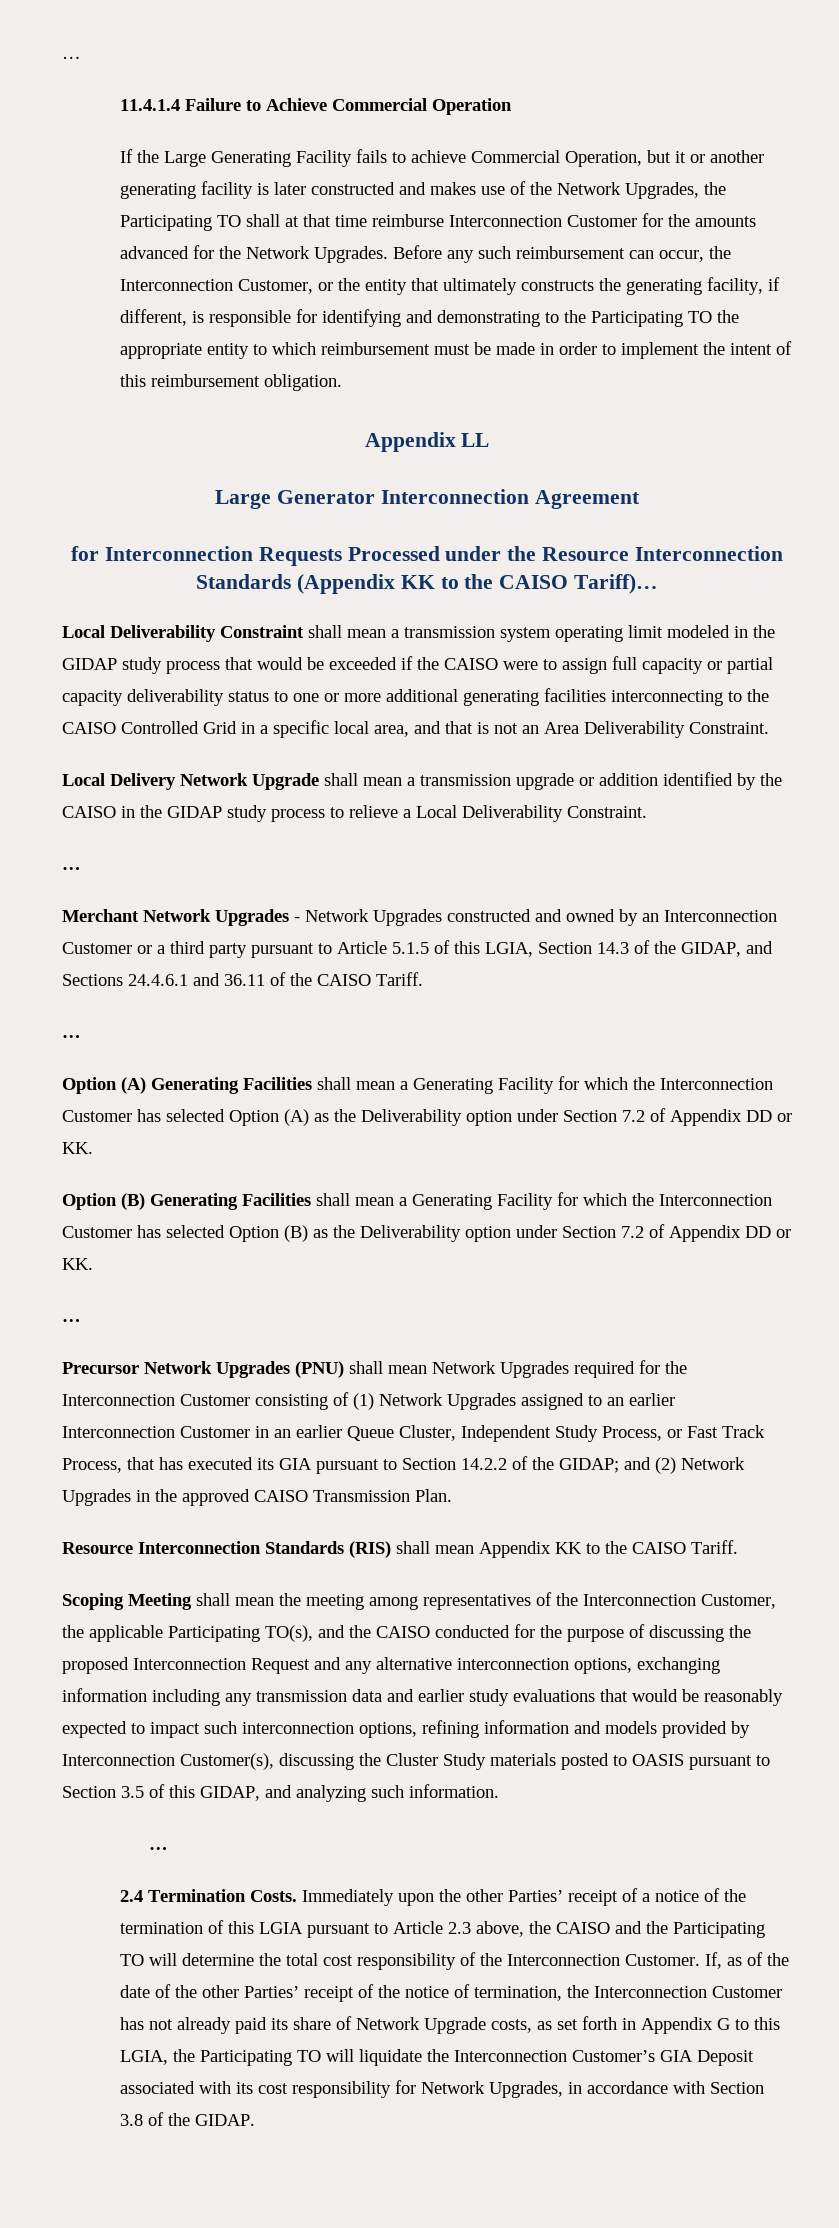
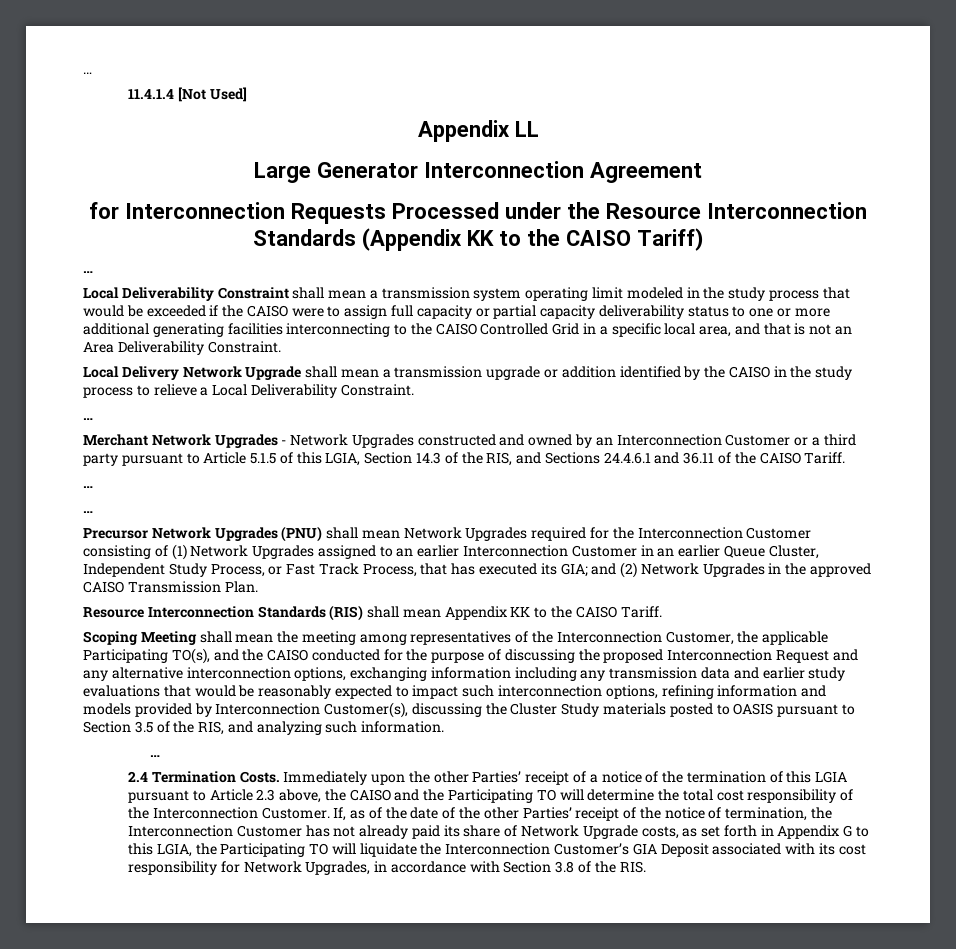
- 11.4.1.4 Failure to Achieve Commercial Operation
- If the Large Generating Facility fails to achieve Commercial Operation, but it or another generating facility is later constructed and makes use of the Network Upgrades, the Participating TO shall at that time reimburse Interconnection Customer for the amounts advanced for the Network Upgrades. Before any such reimbursement can occur, the Interconnection Customer, or the entity that ultimately constructs the generating facility, if different, is responsible for identifying and demonstrating to the Participating TO the appropriate entity to which reimbursement must be made in order to implement the intent of this reimbursement obligation.
+ 11.4.1.4 [Not Used]
- for Interconnection Requests Processed under the Resource Interconnection Standards (Appendix KK to the CAISO Tariff)…
+ for Interconnection Requests Processed under the Resource Interconnection Standards (Appendix KK to the CAISO Tariff)
+ …
- Local Deliverability Constraint shall mean a transmission system operating limit modeled in the GIDAP study process that would be exceeded if the CAISO were to assign full capacity or partial capacity deliverability status to one or more additional generating facilities interconnecting to the CAISO Controlled Grid in a specific local area, and that is not an Area Deliverability Constraint.
+ Local Deliverability Constraint shall mean a transmission system operating limit modeled in the study process that would be exceeded if the CAISO were to assign full capacity or partial capacity deliverability status to one or more additional generating facilities interconnecting to the CAISO Controlled Grid in a specific local area, and that is not an Area Deliverability Constraint.
- Local Delivery Network Upgrade shall mean a transmission upgrade or addition identified by the CAISO in the GIDAP study process to relieve a Local Deliverability Constraint.
+ Local Delivery Network Upgrade shall mean a transmission upgrade or addition identified by the CAISO in the study process to relieve a Local Deliverability Constraint.
- Merchant Network Upgrades - Network Upgrades constructed and owned by an Interconnection Customer or a third party pursuant to Article 5.1.5 of this LGIA, Section 14.3 of the GIDAP, and Sections 24.4.6.1 and 36.11 of the CAISO Tariff.
+ Merchant Network Upgrades - Network Upgrades constructed and owned by an Interconnection Customer or a third party pursuant to Article 5.1.5 of this LGIA, Section 14.3 of the RIS, and Sections 24.4.6.1 and 36.11 of the CAISO Tariff.
- Option (A) Generating Facilities shall mean a Generating Facility for which the Interconnection Customer has selected Option (A) as the Deliverability option under Section 7.2 of Appendix DD or KK.
- Option (B) Generating Facilities shall mean a Generating Facility for which the Interconnection Customer has selected Option (B) as the Deliverability option under Section 7.2 of Appendix DD or KK.
- Precursor Network Upgrades (PNU) shall mean Network Upgrades required for the Interconnection Customer consisting of (1) Network Upgrades assigned to an earlier Interconnection Customer in an earlier Queue Cluster, Independent Study Process, or Fast Track Process, that has executed its GIA pursuant to Section 14.2.2 of the GIDAP; and (2) Network Upgrades in the approved CAISO Transmission Plan.
+ Precursor Network Upgrades (PNU) shall mean Network Upgrades required for the Interconnection Customer consisting of (1) Network Upgrades assigned to an earlier Interconnection Customer in an earlier Queue Cluster, Independent Study Process, or Fast Track Process, that has executed its GIA; and (2) Network Upgrades in the approved CAISO Transmission Plan.
- Scoping Meeting shall mean the meeting among representatives of the Interconnection Customer, the applicable Participating TO(s), and the CAISO conducted for the purpose of discussing the proposed Interconnection Request and any alternative interconnection options, exchanging information including any transmission data and earlier study evaluations that would be reasonably expected to impact such interconnection options, refining information and models provided by Interconnection Customer(s), discussing the Cluster Study materials posted to OASIS pursuant to Section 3.5 of this GIDAP, and analyzing such information.
+ Scoping Meeting shall mean the meeting among representatives of the Interconnection Customer, the applicable Participating TO(s), and the CAISO conducted for the purpose of discussing the proposed Interconnection Request and any alternative interconnection options, exchanging information including any transmission data and earlier study evaluations that would be reasonably expected to impact such interconnection options, refining information and models provided by Interconnection Customer(s), discussing the Cluster Study materials posted to OASIS pursuant to Section 3.5 of the RIS, and analyzing such information.
- If, as of the date of the other Parties’ receipt of the notice of termination, the Interconnection Customer has not already paid its share of Network Upgrade costs, as set forth in Appendix G to this LGIA, the Participating TO will liquidate the Interconnection Customer’s GIA Deposit associated with its cost responsibility for Network Upgrades, in accordance with Section 3.8 of the GIDAP.
+ If, as of the date of the other Parties’ receipt of the notice of termination, the Interconnection Customer has not already paid its share of Network Upgrade costs, as set forth in Appendix G to this LGIA, the Participating TO will liquidate the Interconnection Customer’s GIA Deposit associated with its cost responsibility for Network Upgrades, in accordance with Section 3.8 of the RIS.

